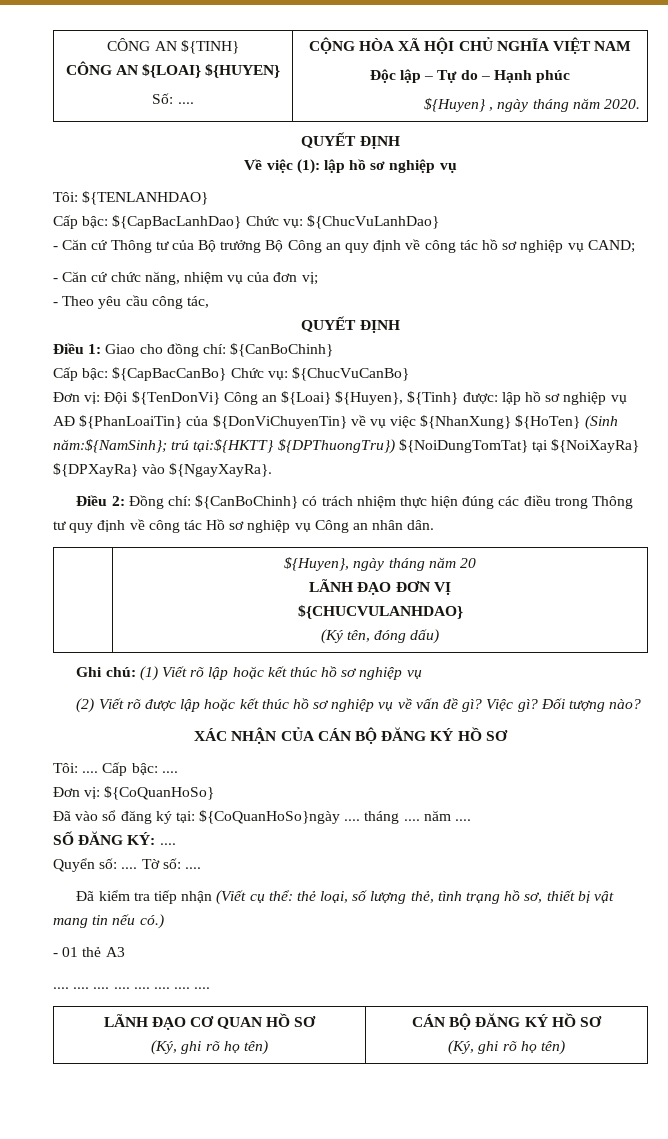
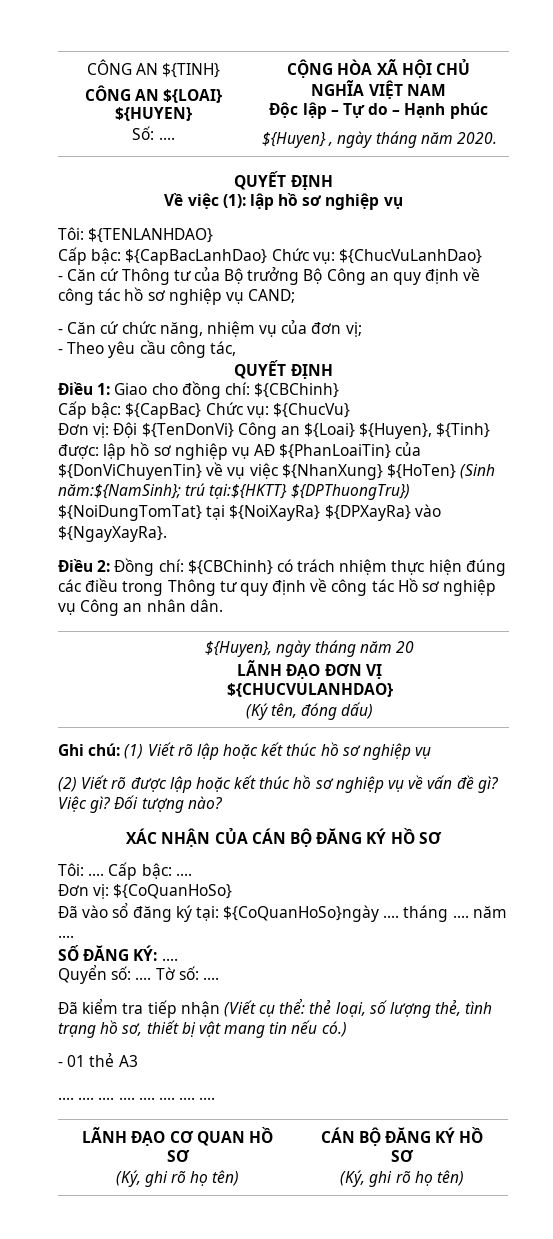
- Điều 1: Giao cho đồng chí: ${CanBoChinh}
- Cấp bậc: ${CapBacCanBo} Chức vụ: ${ChucVuCanBo}
+ Điều 1: Giao cho đồng chí: ${CBChinh}
+ Cấp bậc: ${CapBac} Chức vụ: ${ChucVu}
- Điều 2: Đồng chí: ${CanBoChinh} có trách nhiệm thực hiện đúng các điều trong Thông tư quy định về công tác Hồ sơ nghiệp vụ Công an nhân dân.
+ Điều 2: Đồng chí: ${CBChinh} có trách nhiệm thực hiện đúng các điều trong Thông tư quy định về công tác Hồ sơ nghiệp vụ Công an nhân dân.

